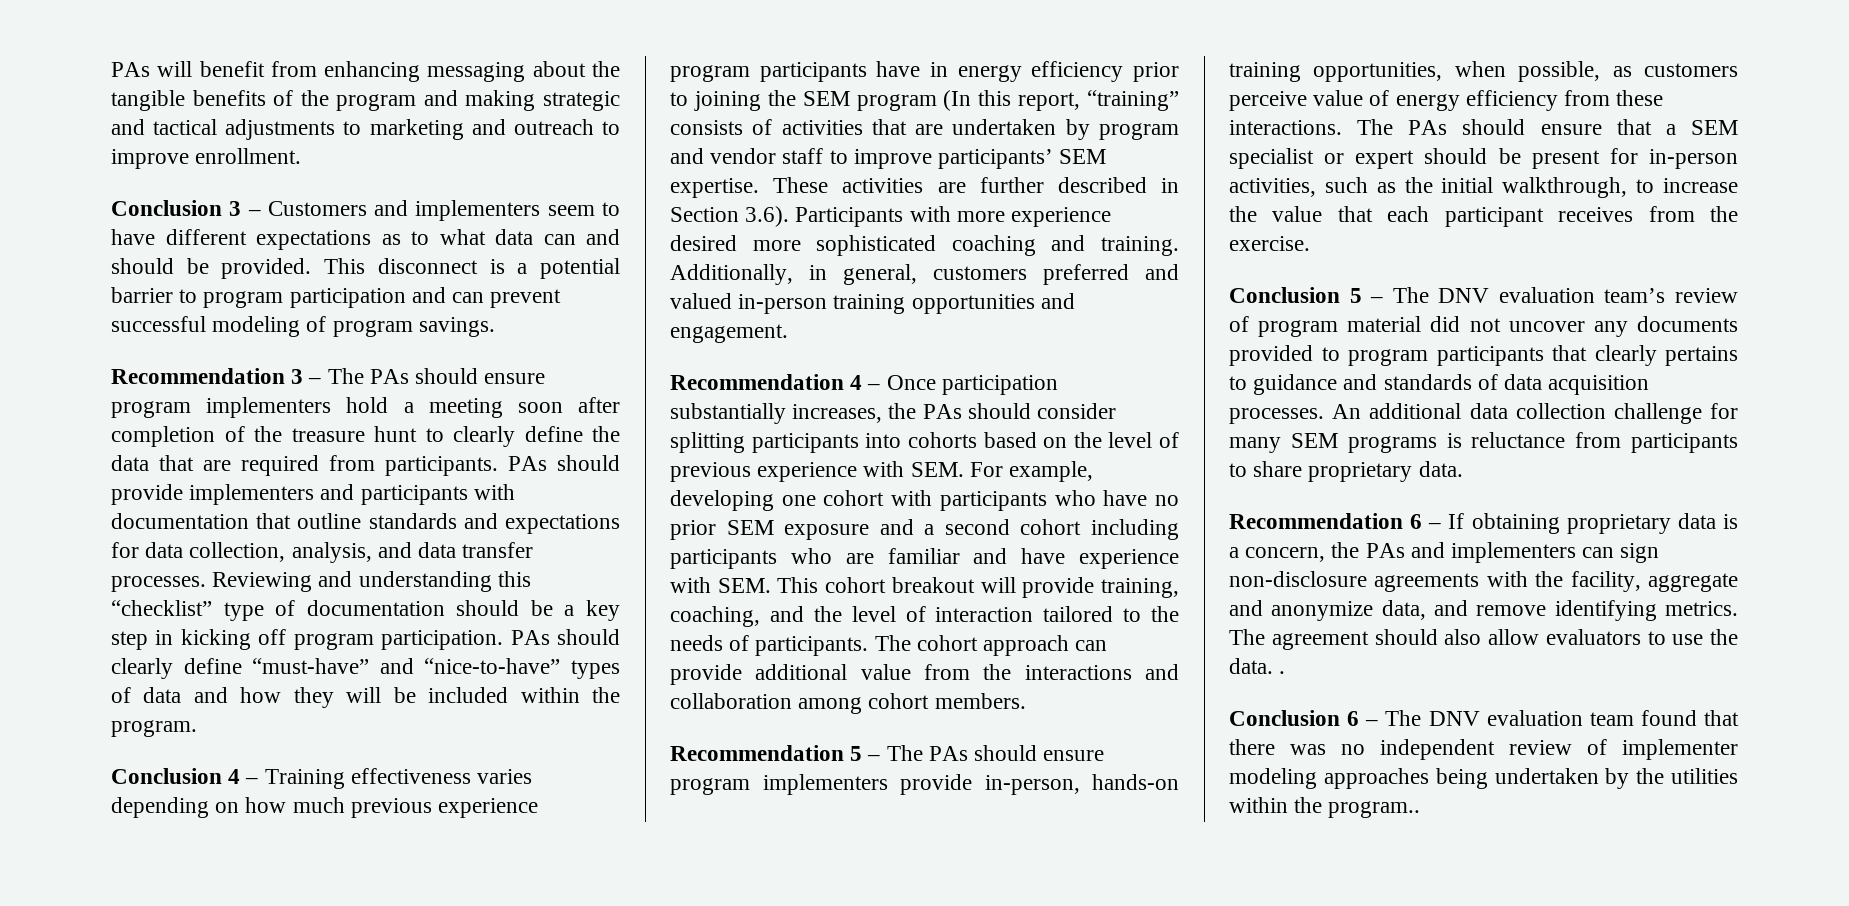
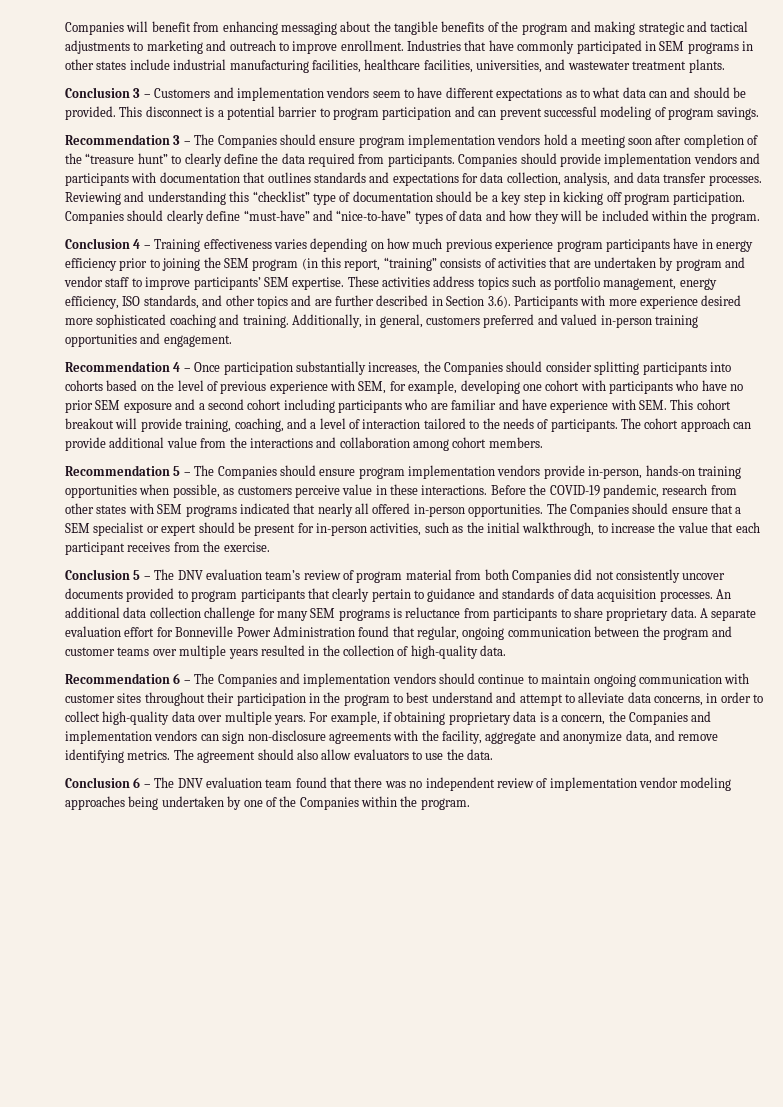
- PAs will benefit from enhancing messaging about the tangible benefits of the program and making strategic and tactical adjustments to marketing and outreach to improve enrollment.
+ Companies will benefit from enhancing messaging about the tangible benefits of the program and making strategic and tactical adjustments to marketing and outreach to improve enrollment. Industries that have commonly participated in SEM programs in other states include industrial manufacturing facilities, healthcare facilities, universities, and wastewater treatment plants.
- Conclusion 3 – Customers and implementers seem to have different expectations as to what data can and should be provided.
+ Conclusion 3 – Customers and implementation vendors seem to have different expectations as to what data can and should be provided.
- Recommendation 3 – The PAs should ensure program implementers hold a meeting soon after completion of the treasure hunt to clearly define the data that are required from participants.
+ Recommendation 3 – The Companies should ensure program implementation vendors hold a meeting soon after completion of the “treasure hunt” to clearly define the data required from participants.
- PAs should provide implementers and participants with documentation that outline standards and expectations for data collection, analysis, and data transfer processes.
+ Companies should provide implementation vendors and participants with documentation that outlines standards and expectations for data collection, analysis, and data transfer processes.
- PAs should clearly define “must-have” and “nice-to-have” types of data and how they will be included within the program.
+ Companies should clearly define “must-have” and “nice-to-have” types of data and how they will be included within the program.
- Conclusion 4 – Training effectiveness varies depending on how much previous experience program participants have in energy efficiency prior to joining the SEM program (In this report, “training” consists of activities that are undertaken by program and vendor staff to improve participants’ SEM expertise.
+ Conclusion 4 – Training effectiveness varies depending on how much previous experience program participants have in energy efficiency prior to joining the SEM program (in this report, “training” consists of activities that are undertaken by program and vendor staff to improve participants’ SEM expertise.
- These activities are further described in Section 3.6). Participants with more experience desired more sophisticated coaching and training.
+ These activities address topics such as portfolio management, energy efficiency, ISO standards, and other topics and are further described in Section 3.6). Participants with more experience desired more sophisticated coaching and training.
- Recommendation 4 – Once participation substantially increases, the PAs should consider splitting participants into cohorts based on the level of previous experience with SEM. For example, developing one cohort with participants who have no prior SEM exposure and a second cohort including participants who are familiar and have experience with SEM. This cohort breakout will provide training, coaching, and the level of interaction tailored to the needs of participants.
+ Recommendation 4 – Once participation substantially increases, the Companies should consider splitting participants into cohorts based on the level of previous experience with SEM, for example, developing one cohort with participants who have no prior SEM exposure and a second cohort including participants who are familiar and have experience with SEM. This cohort breakout will provide training, coaching, and a level of interaction tailored to the needs of participants.
- Recommendation 5 – The PAs should ensure program implementers provide in-person, hands-on training opportunities, when possible, as customers perceive value of energy efficiency from these interactions. The PAs should ensure that a SEM specialist or expert should be present for in-person activities, such as the initial walkthrough, to increase the value that each participant receives from the exercise.
+ Recommendation 5 – The Companies should ensure program implementation vendors provide in-person, hands-on training opportunities when possible, as customers perceive value in these interactions. Before the COVID-19 pandemic, research from other states with SEM programs indicated that nearly all offered in-person opportunities. The Companies should ensure that a SEM specialist or expert should be present for in-person activities, such as the initial walkthrough, to increase the value that each participant receives from the exercise.
- Conclusion 5 – The DNV evaluation team’s review of program material did not uncover any documents provided to program participants that clearly pertains to guidance and standards of data acquisition processes.
+ Conclusion 5 – The DNV evaluation team’s review of program material from both Companies did not consistently uncover documents provided to program participants that clearly pertain to guidance and standards of data acquisition processes.
- An additional data collection challenge for many SEM programs is reluctance from participants to share proprietary data.
- Recommendation 6 – If obtaining proprietary data is a concern, the PAs and implementers can sign non-disclosure agreements with the facility, aggregate and anonymize data, and remove identifying metrics.
+ An additional data collection challenge for many SEM programs is reluctance from participants to share proprietary data. A separate evaluation effort for Bonneville Power Administration found that regular, ongoing communication between the program and customer teams over multiple years resulted in the collection of high-quality data.
+ Recommendation 6 – The Companies and implementation vendors should continue to maintain ongoing communication with customer sites throughout their participation in the program to best understand and attempt to alleviate data concerns, in order to collect high-quality data over multiple years. For example, if obtaining proprietary data is a concern, the Companies and implementation vendors can sign non-disclosure agreements with the facility, aggregate and anonymize data, and remove identifying metrics.
- The agreement should also allow evaluators to use the data. .
+ The agreement should also allow evaluators to use the data.
- Conclusion 6 – The DNV evaluation team found that there was no independent review of implementer modeling approaches being undertaken by the utilities within the program..
+ Conclusion 6 – The DNV evaluation team found that there was no independent review of implementation vendor modeling approaches being undertaken by one of the Companies within the program.

